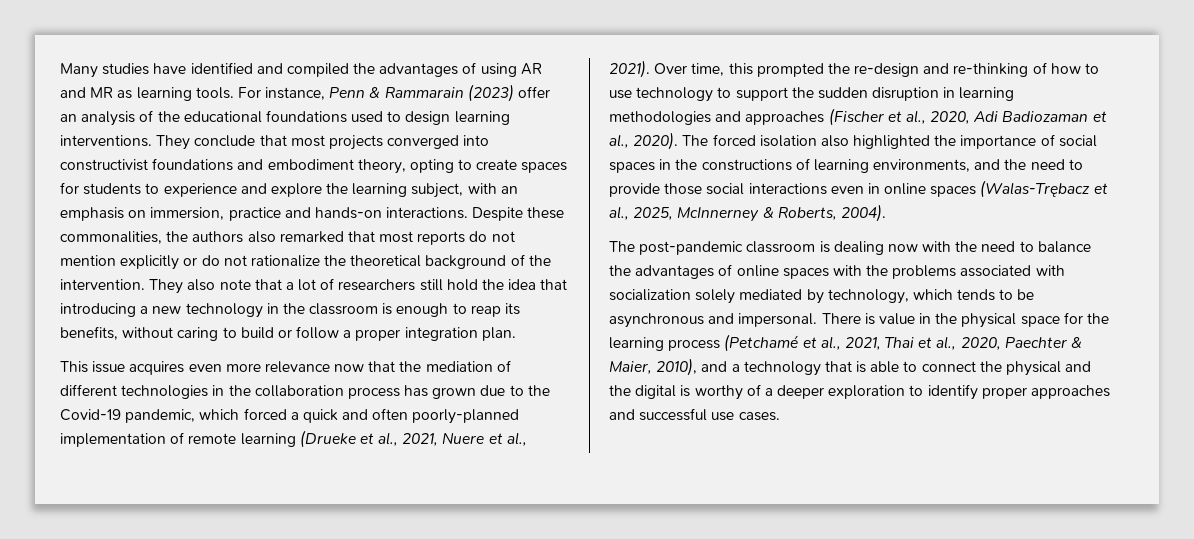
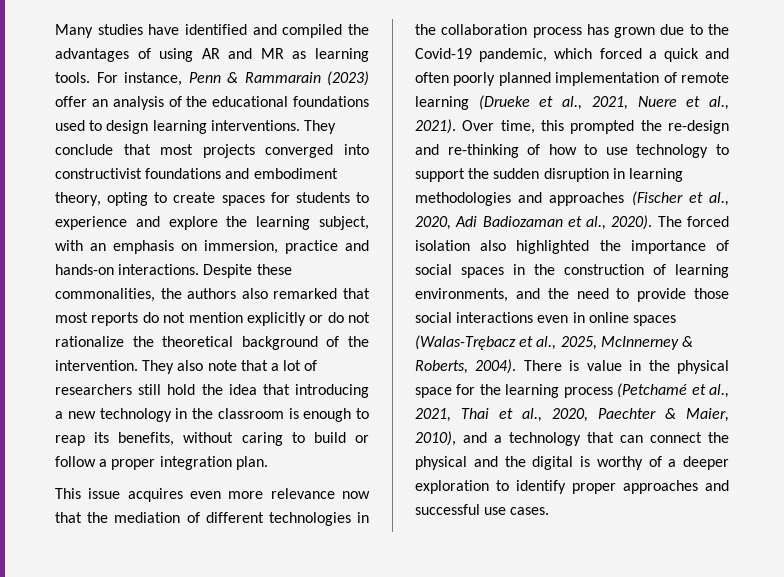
- This issue acquires even more relevance now that the mediation of different technologies in the collaboration process has grown due to the Covid-19 pandemic, which forced a quick and often poorly-planned implementation of remote learning (Drueke et al., 2021, Nuere et al., 2021).
+ This issue acquires even more relevance now that the mediation of different technologies in the collaboration process has grown due to the Covid-19 pandemic, which forced a quick and often poorly planned implementation of remote learning (Drueke et al., 2021, Nuere et al., 2021).
- The forced isolation also highlighted the importance of social spaces in the constructions of learning environments, and the need to provide those social interactions even in online spaces (Walas-Trębacz et al., 2025, McInnerney & Roberts, 2004).
- The post-pandemic classroom is dealing now with the need to balance the advantages of online spaces with the problems associated with socialization solely mediated by technology, which tends to be asynchronous and impersonal.
+ The forced isolation also highlighted the importance of social spaces in the construction of learning environments, and the need to provide those social interactions even in online spaces (Walas-Trębacz et al., 2025, McInnerney & Roberts, 2004).
- There is value in the physical space for the learning process (Petchamé et al., 2021, Thai et al., 2020, Paechter & Maier, 2010), and a technology that is able to connect the physical and the digital is worthy of a deeper exploration to identify proper approaches and successful use cases.
+ There is value in the physical space for the learning process (Petchamé et al., 2021, Thai et al., 2020, Paechter & Maier, 2010), and a technology that can connect the physical and the digital is worthy of a deeper exploration to identify proper approaches and successful use cases.

